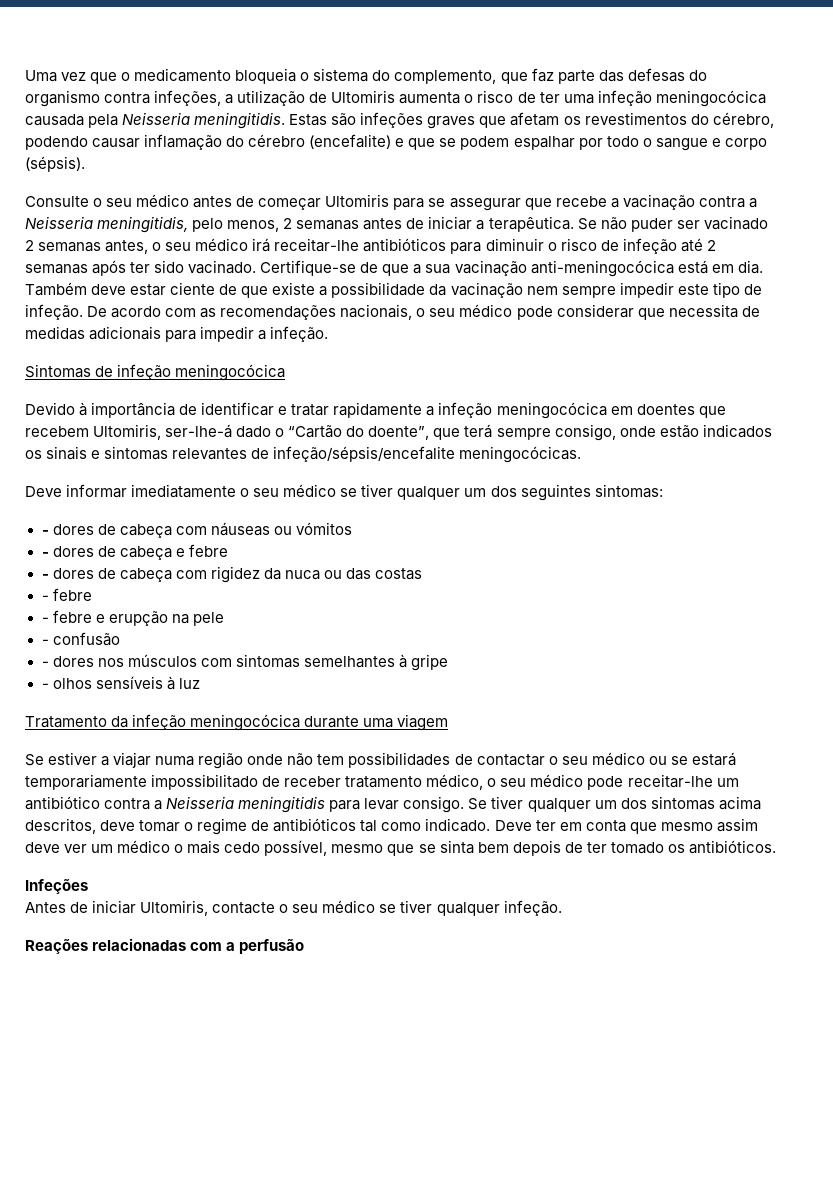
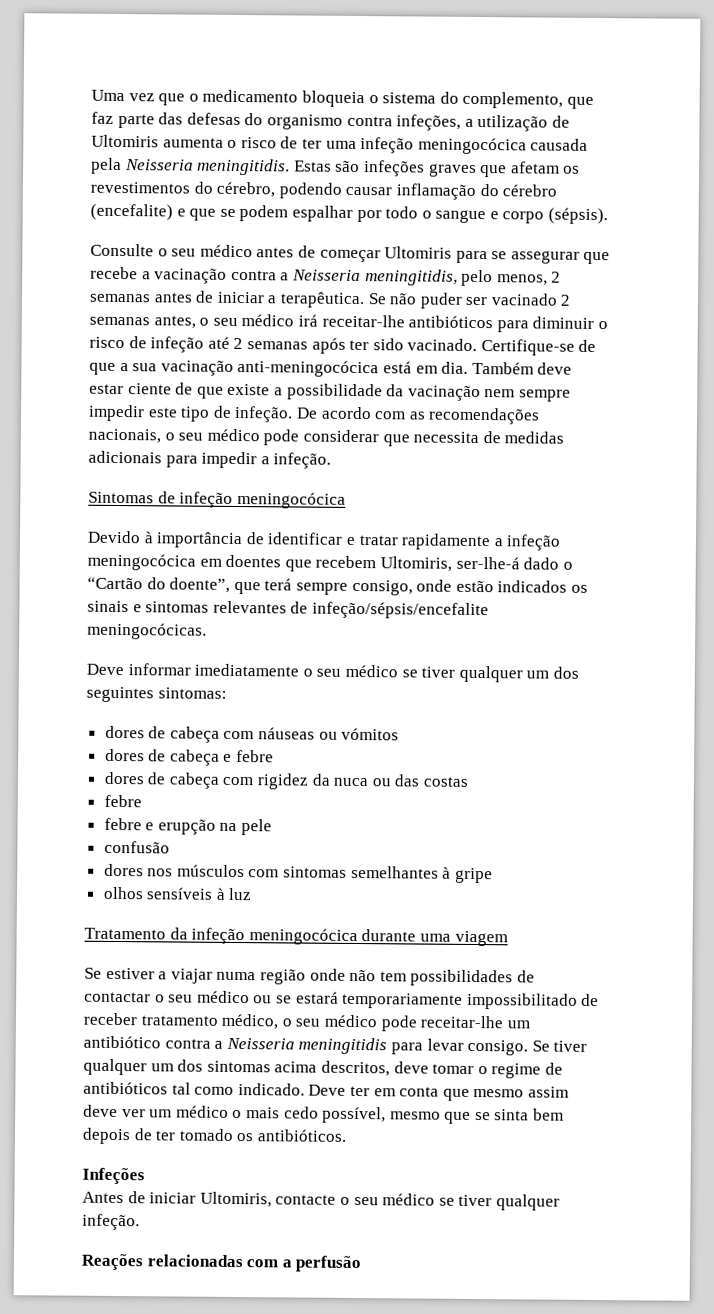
- - dores de cabeça com náuseas ou vómitos
+ dores de cabeça com náuseas ou vómitos
- - dores de cabeça e febre
+ dores de cabeça e febre
- - dores de cabeça com rigidez da nuca ou das costas
- - febre
- - febre e erupção na pele
+ dores de cabeça com rigidez da nuca ou das costas
+ febre
+ febre e erupção na pele
- - confusão
+ confusão
- - dores nos músculos com sintomas semelhantes à gripe
+ dores nos músculos com sintomas semelhantes à gripe
- - olhos sensíveis à luz
+ olhos sensíveis à luz

